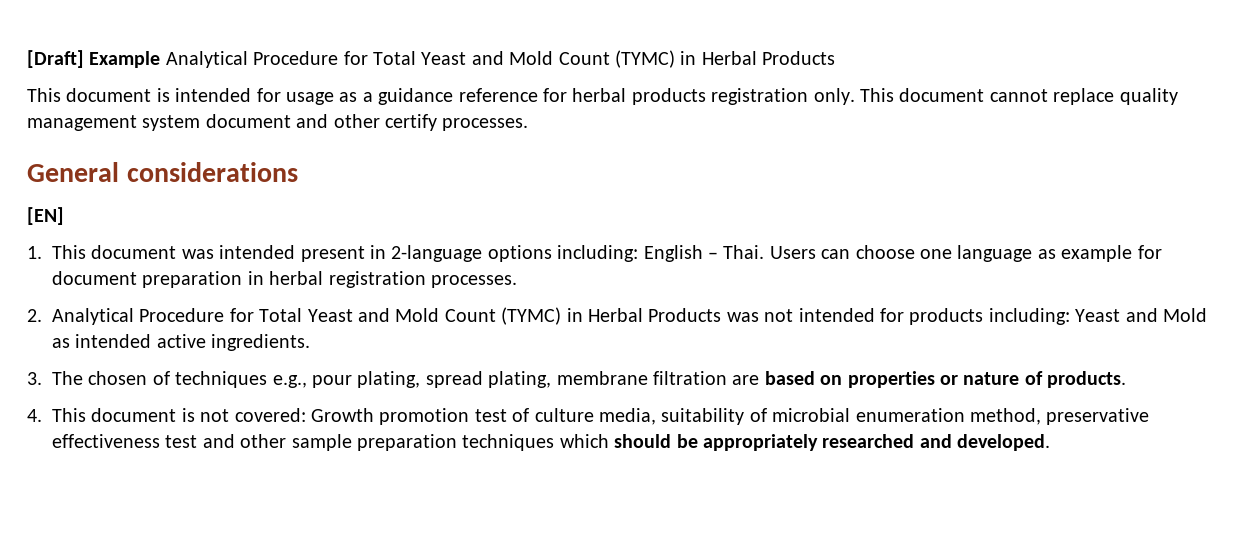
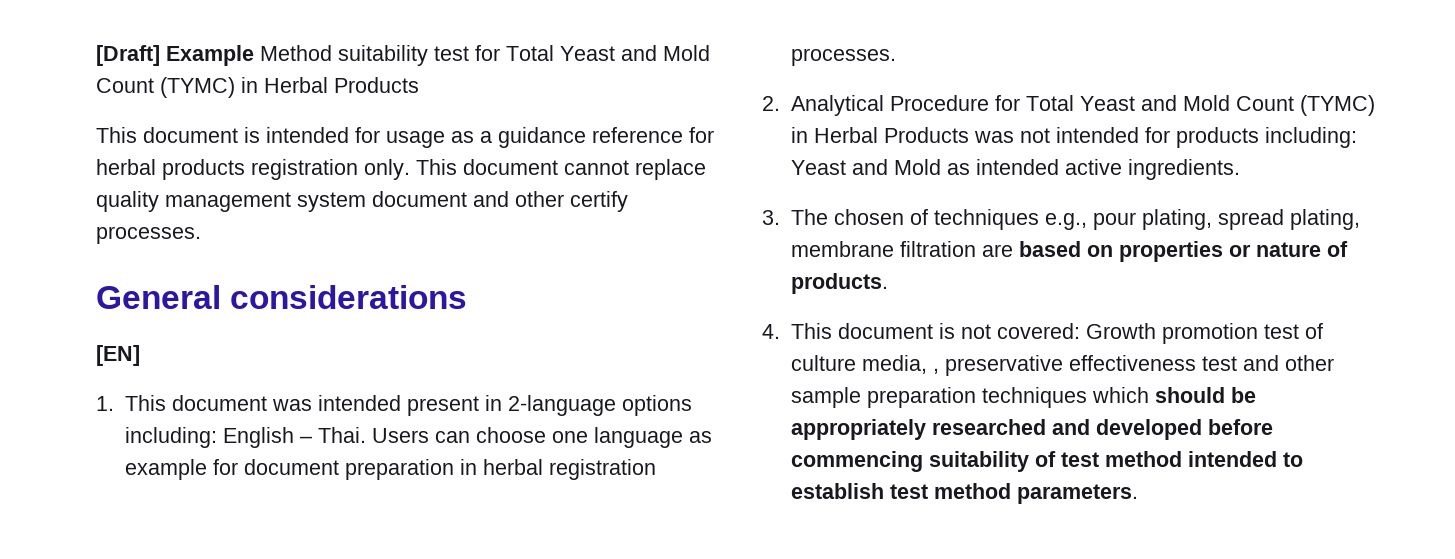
- [Draft] Example Analytical Procedure for Total Yeast and Mold Count (TYMC) in Herbal Products
+ [Draft] Example Method suitability test for Total Yeast and Mold Count (TYMC) in Herbal Products
- 4. This document is not covered: Growth promotion test of culture media, suitability of microbial enumeration method, preservative effectiveness test and other sample preparation techniques which should be appropriately researched and developed.
+ 4. This document is not covered: Growth promotion test of culture media, , preservative effectiveness test and other sample preparation techniques which should be appropriately researched and developed before commencing suitability of test method intended to establish test method parameters.

